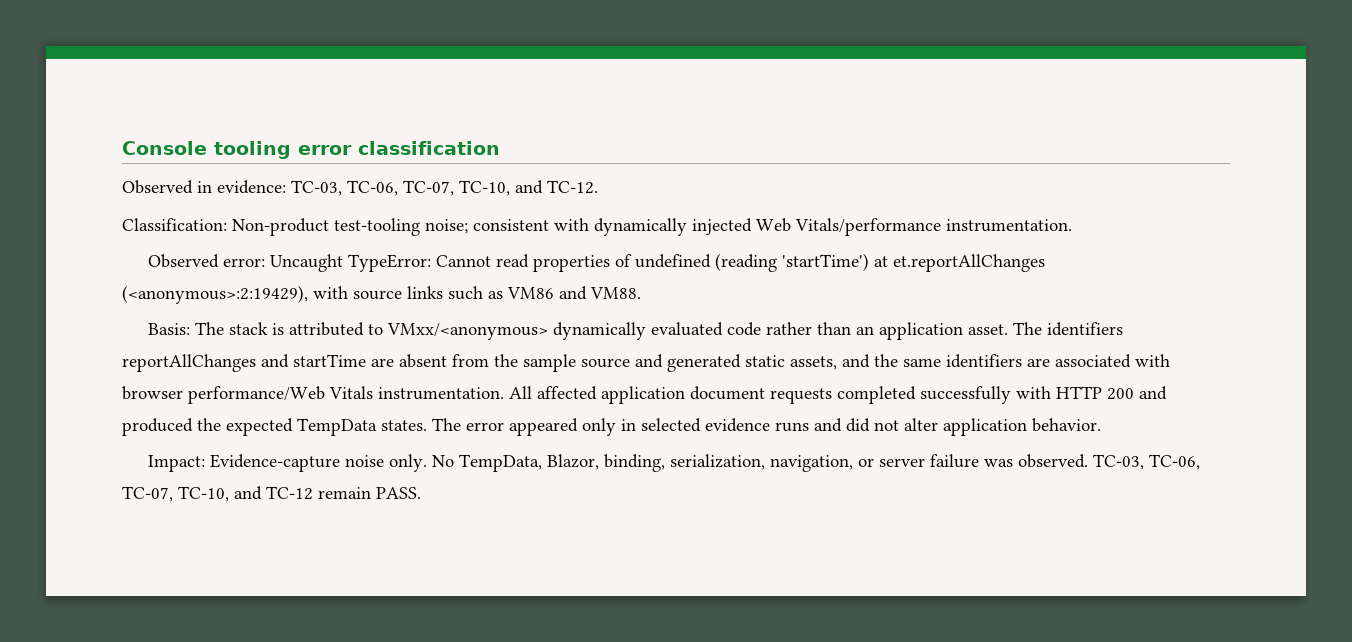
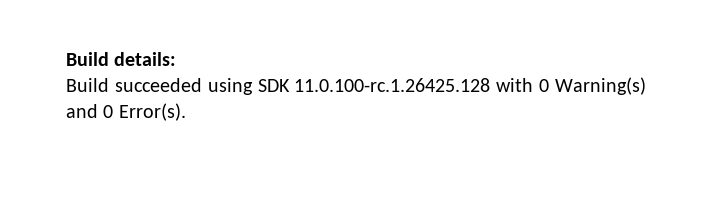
- Console tooling error classification
- Observed in evidence: TC-03, TC-06, TC-07, TC-10, and TC-12.
- Classification: Non-product test-tooling noise; consistent with dynamically injected Web Vitals/performance instrumentation.
- Observed error: Uncaught TypeError: Cannot read properties of undefined (reading 'startTime') at et.reportAllChanges (<anonymous>:2:19429), with source links such as VM86 and VM88.
- Basis: The stack is attributed to VMxx/<anonymous> dynamically evaluated code rather than an application asset. The identifiers reportAllChanges and startTime are absent from the sample source and generated static assets, and the same identifiers are associated with browser performance/Web Vitals instrumentation. All affected application document requests completed successfully with HTTP 200 and produced the expected TempData states. The error appeared only in selected evidence runs and did not alter application behavior.
- Impact: Evidence-capture noise only. No TempData, Blazor, binding, serialization, navigation, or server failure was observed. TC-03, TC-06, TC-07, TC-10, and TC-12 remain PASS.
+ Build details:
+ Build succeeded using SDK 11.0.100-rc.1.26425.128 with 0 Warning(s) and 0 Error(s).

